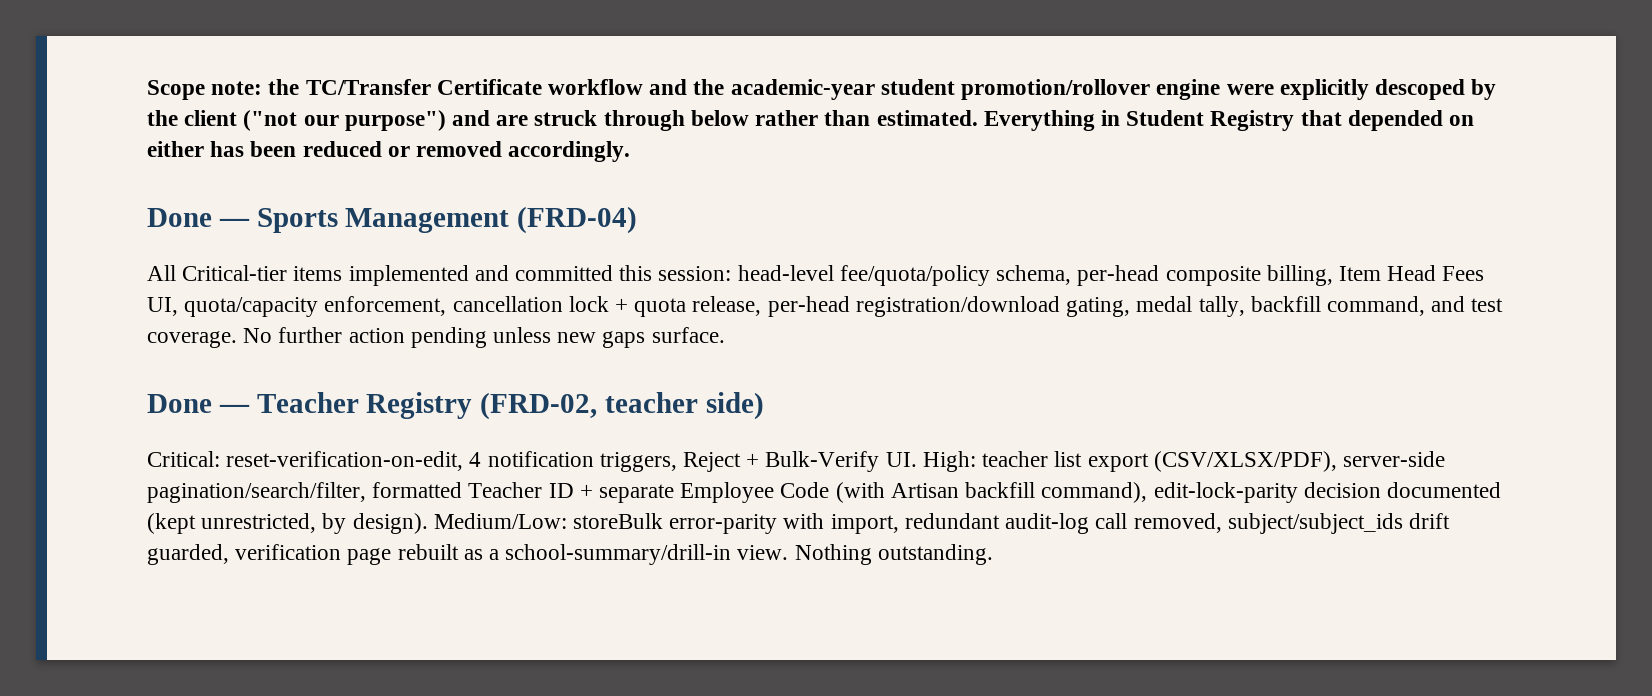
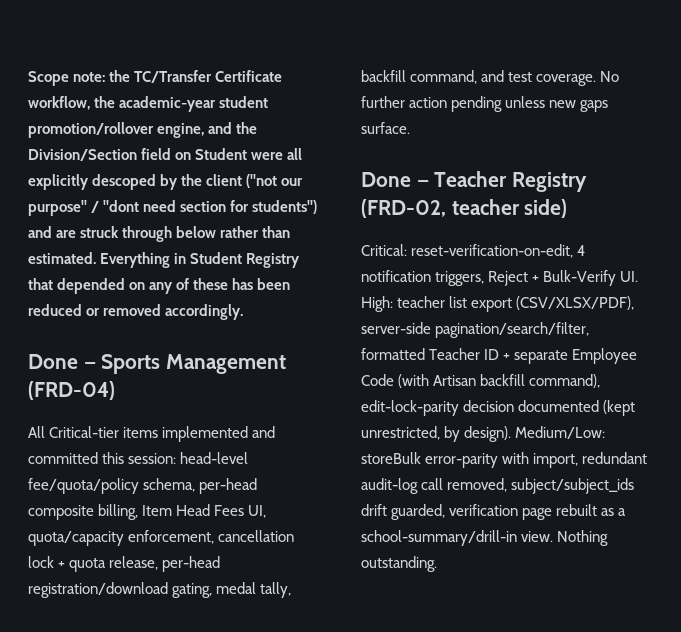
- Scope note: the TC/Transfer Certificate workflow and the academic-year student promotion/rollover engine were explicitly descoped by the client ("not our purpose") and are struck through below rather than estimated.
+ Scope note: the TC/Transfer Certificate workflow, the academic-year student promotion/rollover engine, and the Division/Section field on Student were all explicitly descoped by the client ("not our purpose" / "dont need section for students") and are struck through below rather than estimated.
- Everything in Student Registry that depended on either has been reduced or removed accordingly.
+ Everything in Student Registry that depended on any of these has been reduced or removed accordingly.

